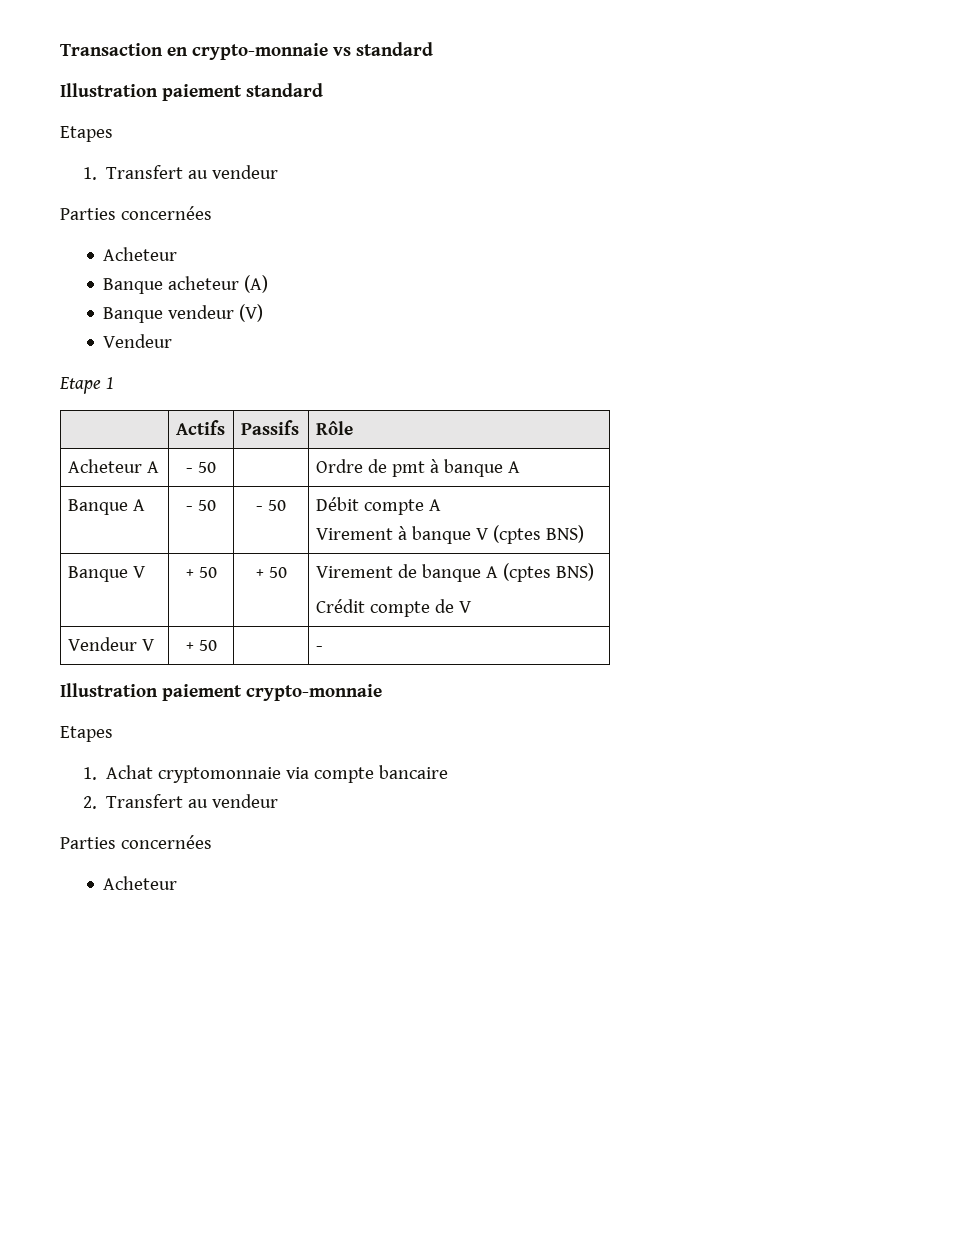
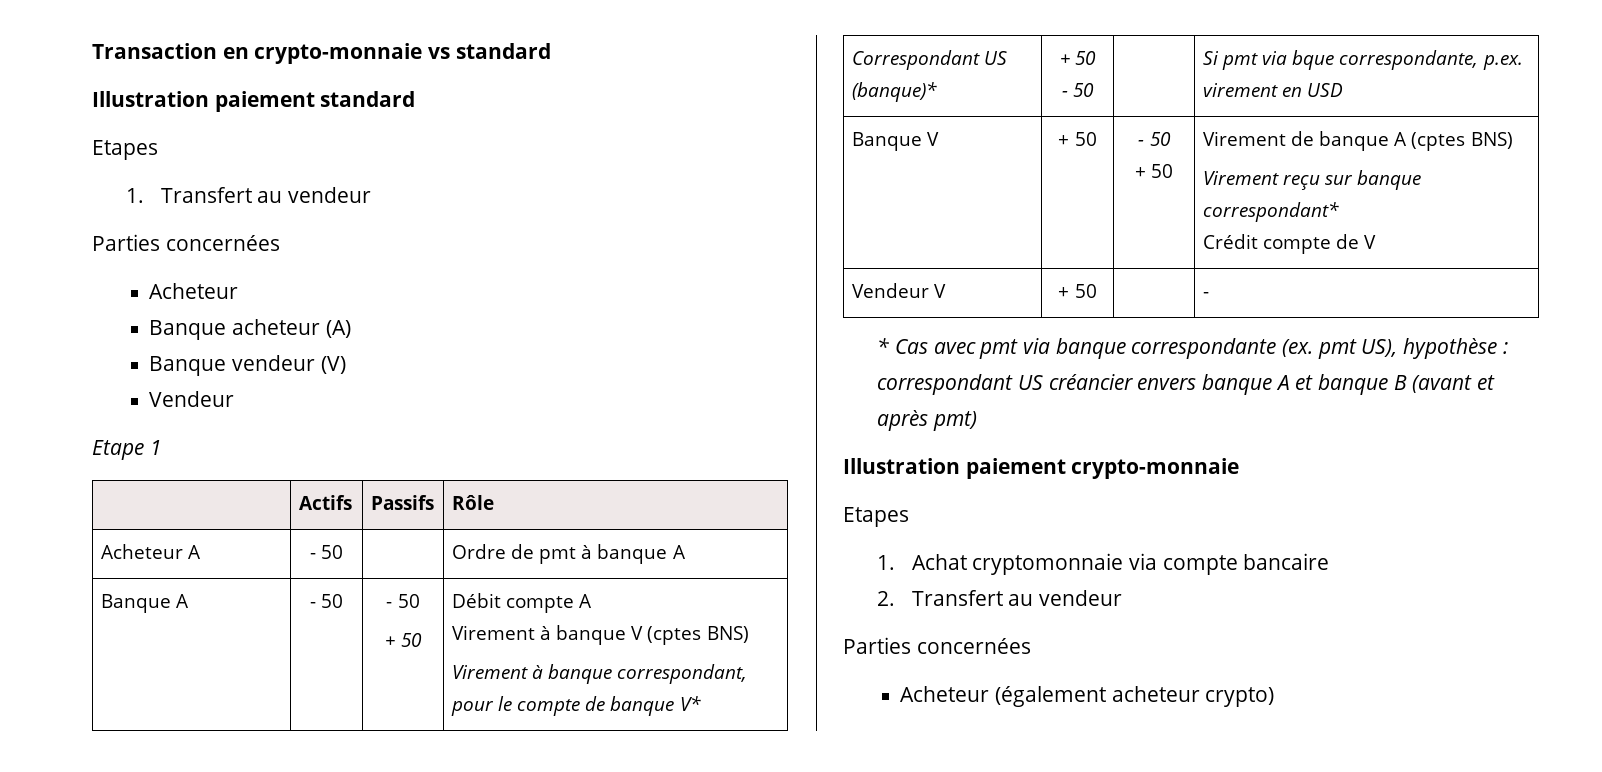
- Banque A | - 50 | - 50 | Débit compte A
+ Banque A | - 50 | - 50
+ + 50 | Débit compte A
  Virement à banque V (cptes BNS)
+ Virement à banque correspondant, pour le compte de banque V*
+ Correspondant US (banque)* | + 50
+ - 50 | | Si pmt via bque correspondante, p.ex. virement en USD
- Banque V | + 50 | + 50 | Virement de banque A (cptes BNS)
+ Banque V | + 50 | - 50
+ + 50 | Virement de banque A (cptes BNS)
+ Virement reçu sur banque correspondant*
+ * Cas avec pmt via banque correspondante (ex. pmt US), hypothèse : correspondant US créancier envers banque A et banque B (avant et après pmt)
  2. Transfert au vendeur
  Parties concernées
- Acheteur
+ Acheteur (également acheteur crypto)

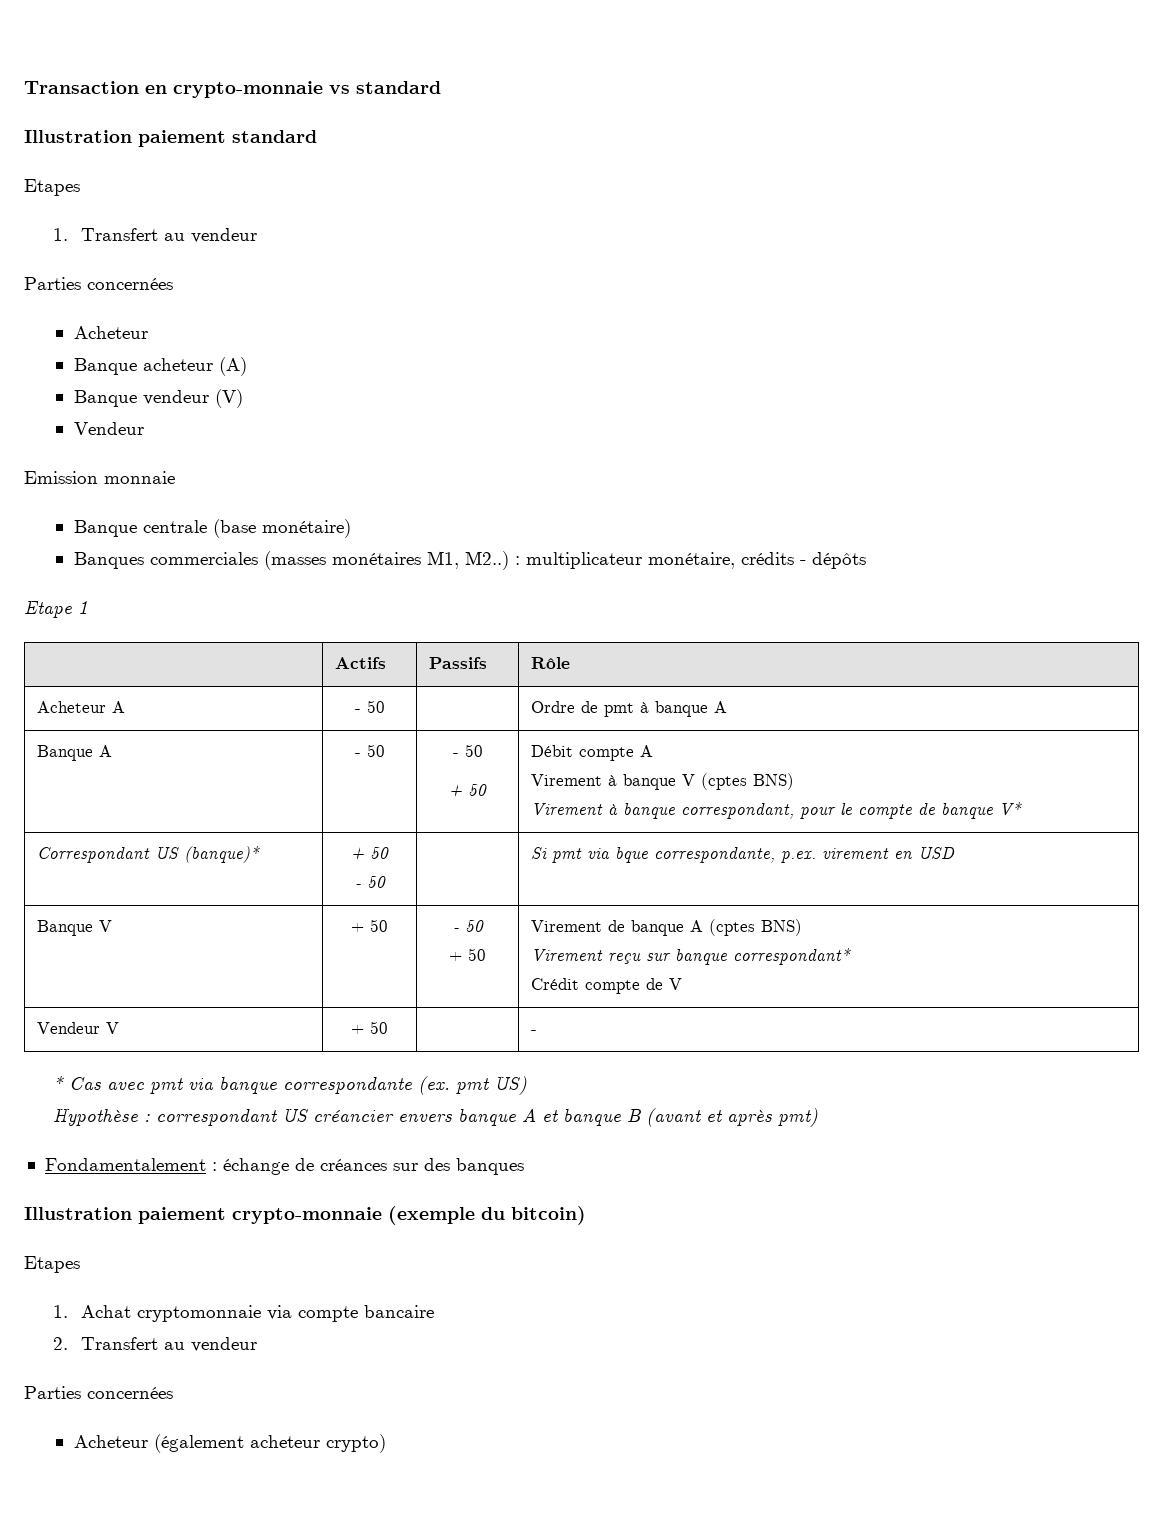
+ Emission monnaie
+ Banque centrale (base monétaire)
+ Banques commerciales (masses monétaires M1, M2..) : multiplicateur monétaire, crédits - dépôts
- * Cas avec pmt via banque correspondante (ex. pmt US), hypothèse : correspondant US créancier envers banque A et banque B (avant et après pmt)
+ * Cas avec pmt via banque correspondante (ex. pmt US)
+ Hypothèse : correspondant US créancier envers banque A et banque B (avant et après pmt)
+ Fondamentalement : échange de créances sur des banques
- Illustration paiement crypto-monnaie
+ Illustration paiement crypto-monnaie (exemple du bitcoin)

